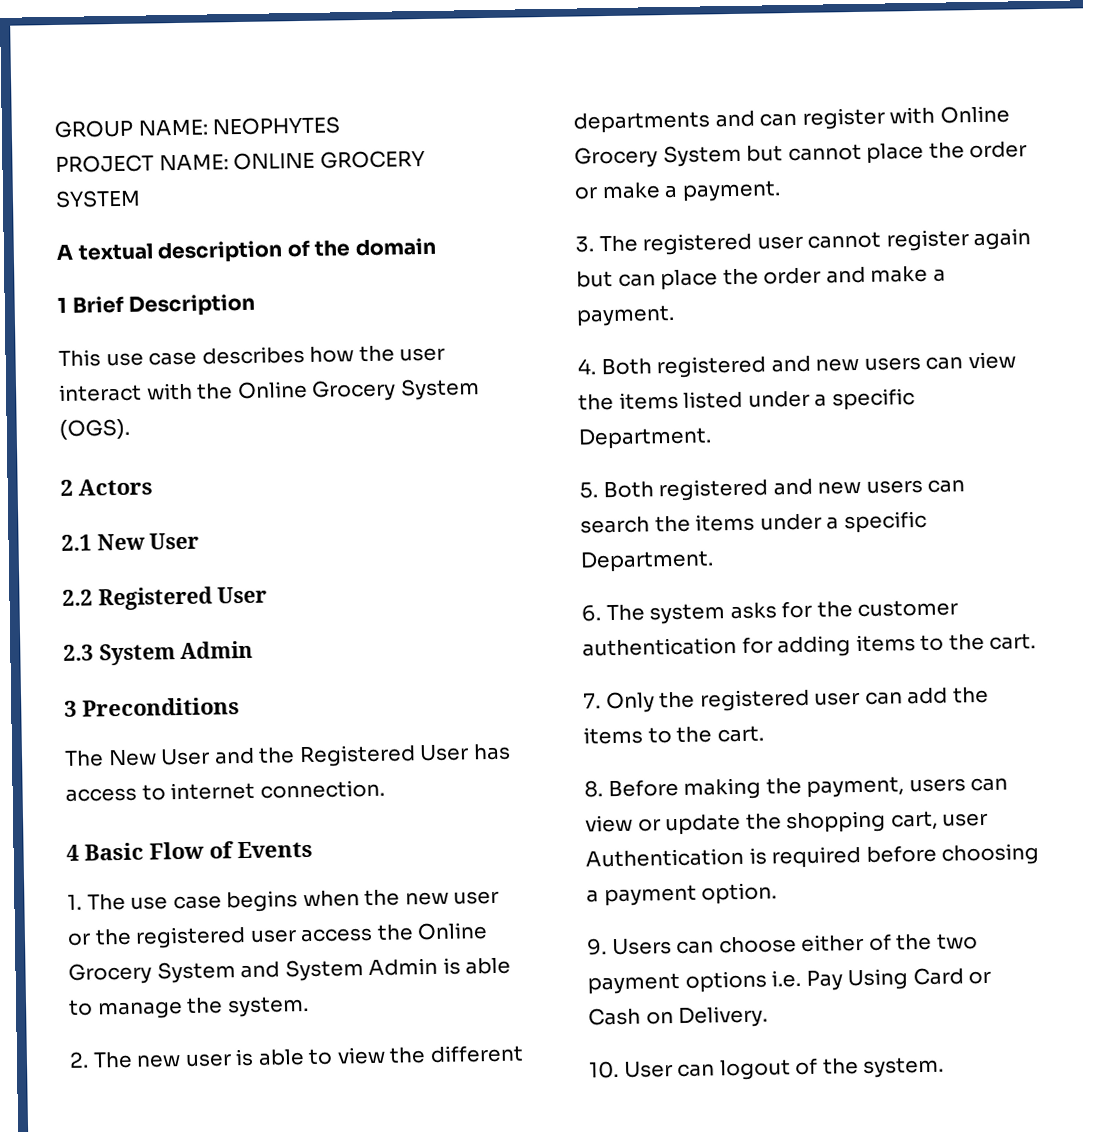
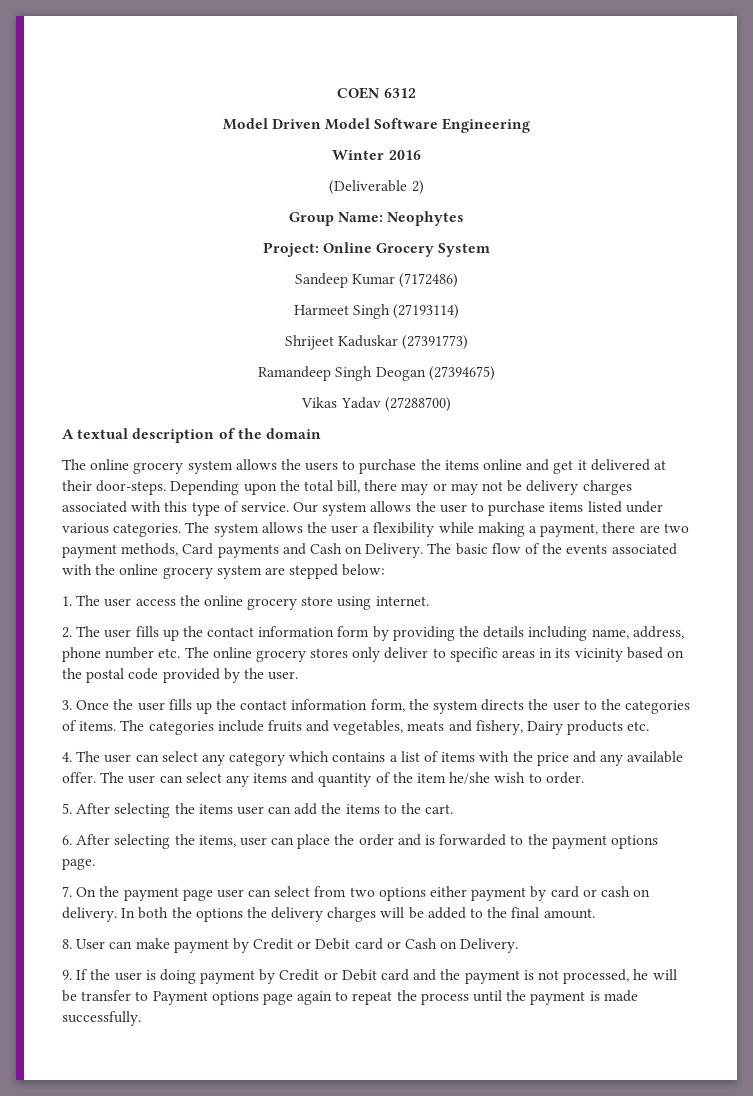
- GROUP NAME: NEOPHYTES
- PROJECT NAME: ONLINE GROCERY SYSTEM
+ COEN 6312
+ Model Driven Model Software Engineering
+ Winter 2016
+ (Deliverable 2)
+ Group Name: Neophytes
+ Project: Online Grocery System
+ Sandeep Kumar (7172486)
+ Harmeet Singh (27193114)
+ Shrijeet Kaduskar (27391773)
+ Ramandeep Singh Deogan (27394675)
+ Vikas Yadav (27288700)
- 1 Brief Description
- This use case describes how the user interact with the Online Grocery System (OGS).
- 2 Actors
- 2.1 New User
- 2.2 Registered User
- 2.3 System Admin
- 3 Preconditions
- The New User and the Registered User has access to internet connection.
- 4 Basic Flow of Events
- 1. The use case begins when the new user or the registered user access the Online Grocery System and System Admin is able to manage the system.
- 2. The new user is able to view the different departments and can register with Online Grocery System but cannot place the order or make a payment.
- 3. The registered user cannot register again but can place the order and make a payment.
- 4. Both registered and new users can view the items listed under a specific Department.
- 5. Both registered and new users can search the items under a specific Department.
- 6. The system asks for the customer authentication for adding items to the cart.
- 7. Only the registered user can add the items to the cart.
+ The online grocery system allows the users to purchase the items online and get it delivered at their door-steps. Depending upon the total bill, there may or may not be delivery charges associated with this type of service. Our system allows the user to purchase items listed under various categories. The system allows the user a flexibility while making a payment, there are two payment methods, Card payments and Cash on Delivery. The basic flow of the events associated with the online grocery system are stepped below:
+ 1. The user access the online grocery store using internet.
+ 2. The user fills up the contact information form by providing the details including name, address, phone number etc. The online grocery stores only deliver to specific areas in its vicinity based on the postal code provided by the user.
+ 3. Once the user fills up the contact information form, the system directs the user to the categories of items. The categories include fruits and vegetables, meats and fishery, Dairy products etc.
+ 4. The user can select any category which contains a list of items with the price and any available offer. The user can select any items and quantity of the item he/she wish to order.
+ 5. After selecting the items user can add the items to the cart.
- 8. Before making the payment, users can view or update the shopping cart, user Authentication is required before choosing a payment option.
- 9. Users can choose either of the two payment options i.e. Pay Using Card or Cash on Delivery.
- 10. User can logout of the system.
+ 6. After selecting the items, user can place the order and is forwarded to the payment options page.
+ 7. On the payment page user can select from two options either payment by card or cash on delivery. In both the options the delivery charges will be added to the final amount.
+ 8. User can make payment by Credit or Debit card or Cash on Delivery.
+ 9. If the user is doing payment by Credit or Debit card and the payment is not processed, he will be transfer to Payment options page again to repeat the process until the payment is made successfully.

